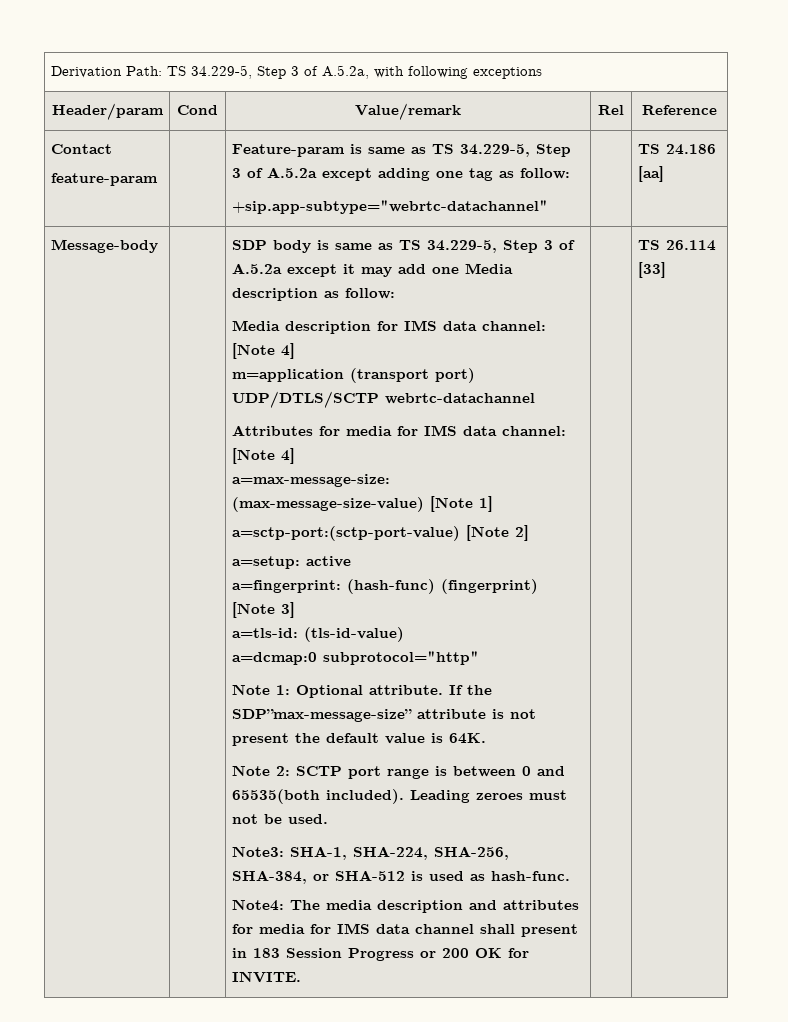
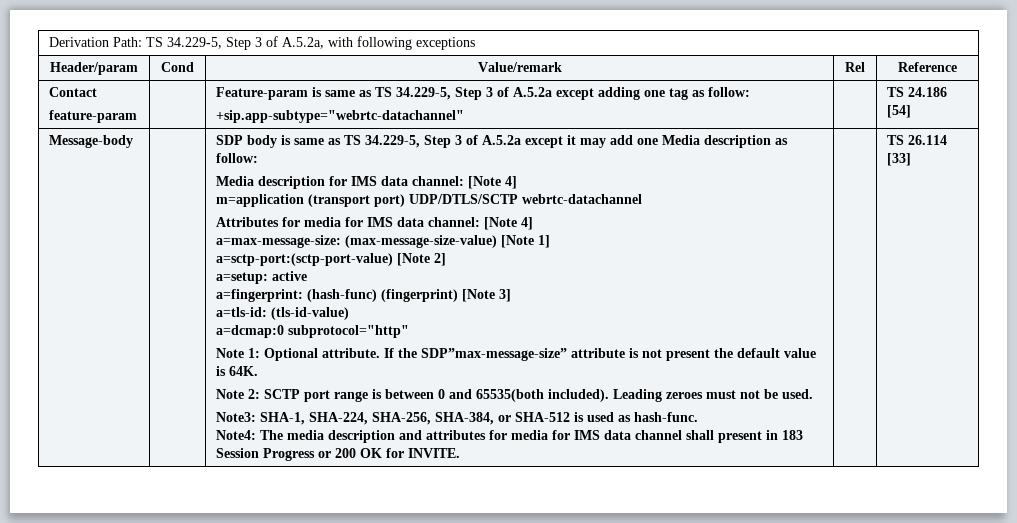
  Contact
  feature-param | | Feature-param is same as TS 34.229-5, Step 3 of A.5.2a except adding one tag as follow:
- +sip.app-subtype="webrtc-datachannel" | | TS 24.186 [aa]
+ +sip.app-subtype="webrtc-datachannel" | | TS 24.186 [54]

